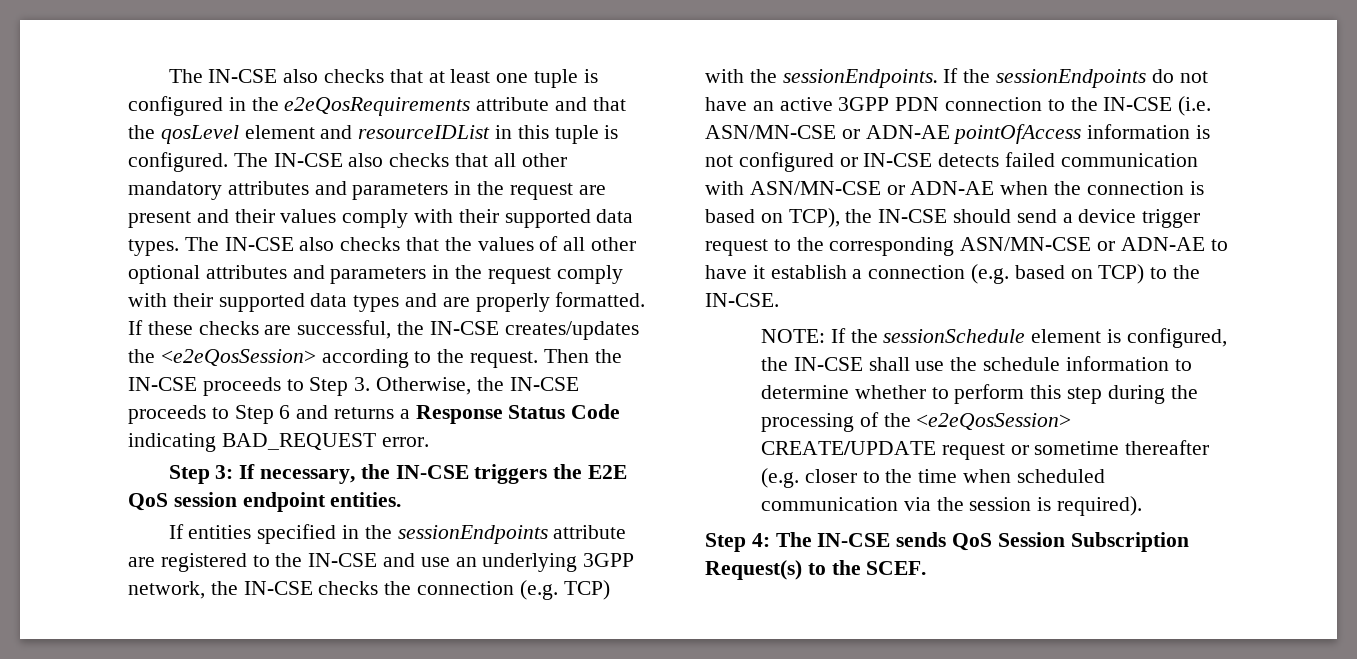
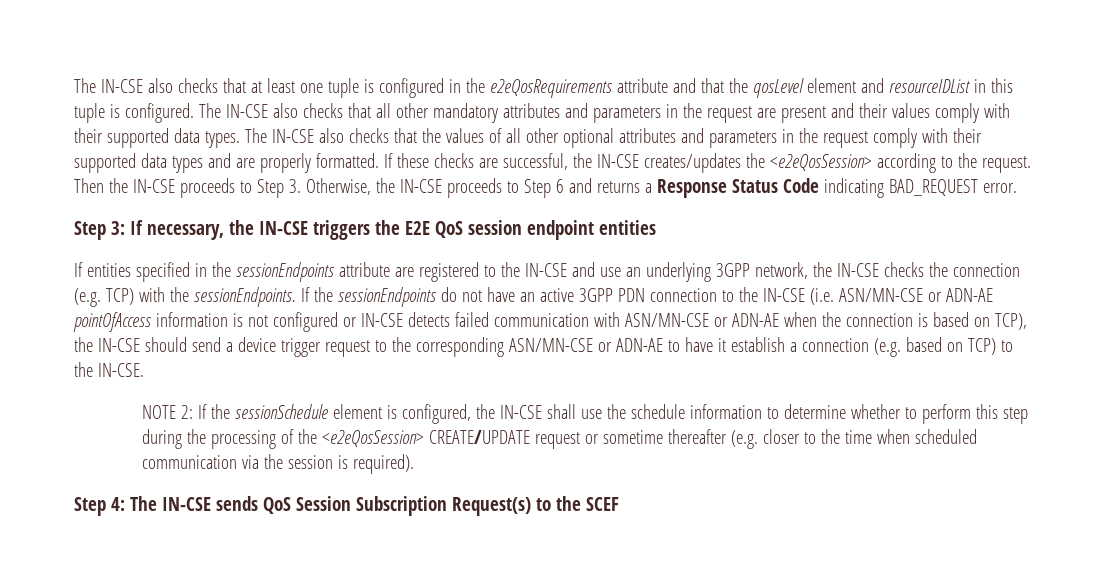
- Step 3: If necessary, the IN-CSE triggers the E2E QoS session endpoint entities.
+ Step 3: If necessary, the IN-CSE triggers the E2E QoS session endpoint entities
- NOTE: If the sessionSchedule element is configured, the IN-CSE shall use the schedule information to determine whether to perform this step during the processing of the <e2eQosSession> CREATE/UPDATE request or sometime thereafter (e.g. closer to the time when scheduled communication via the session is required).
+ NOTE 2: If the sessionSchedule element is configured, the IN-CSE shall use the schedule information to determine whether to perform this step during the processing of the <e2eQosSession> CREATE/UPDATE request or sometime thereafter (e.g. closer to the time when scheduled communication via the session is required).
- Step 4: The IN-CSE sends QoS Session Subscription Request(s) to the SCEF.
+ Step 4: The IN-CSE sends QoS Session Subscription Request(s) to the SCEF

